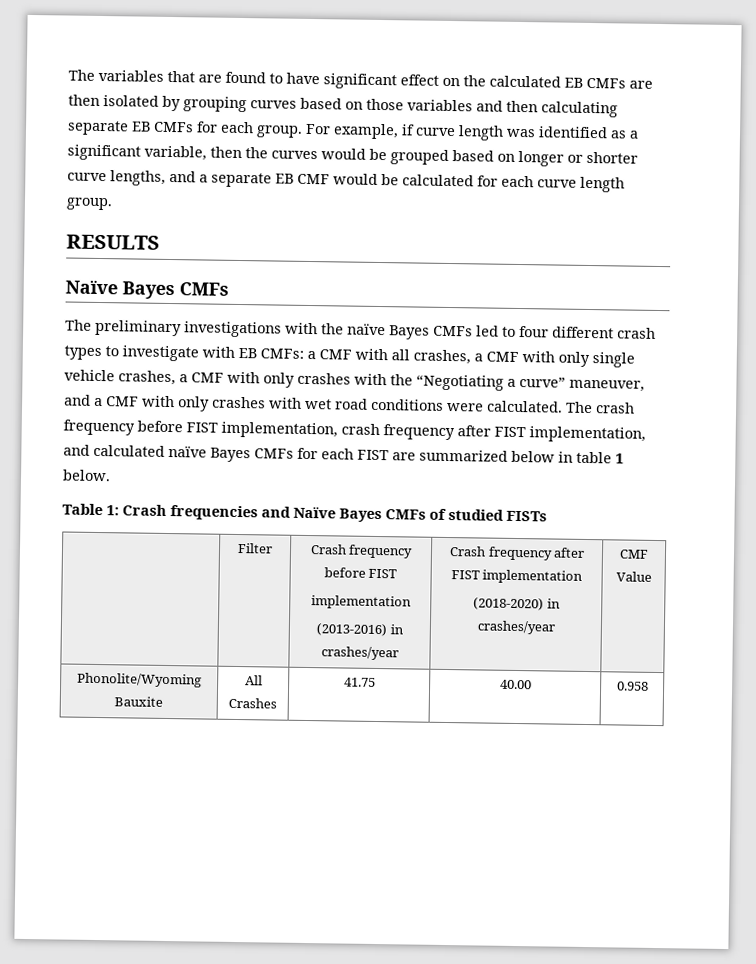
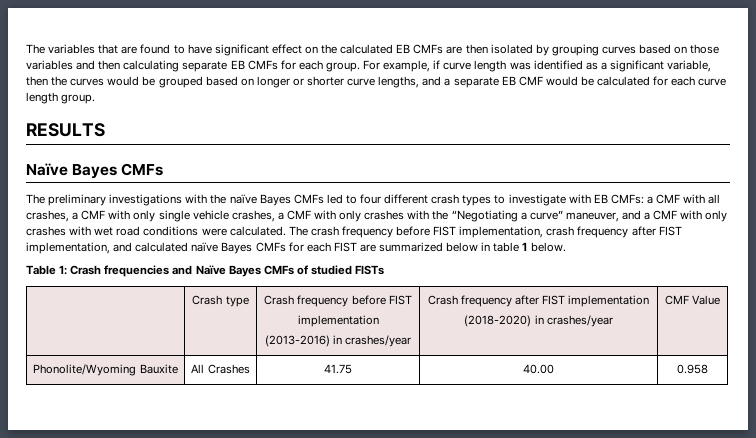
- | Filter | Crash frequency before FIST
+ | Crash type | Crash frequency before FIST

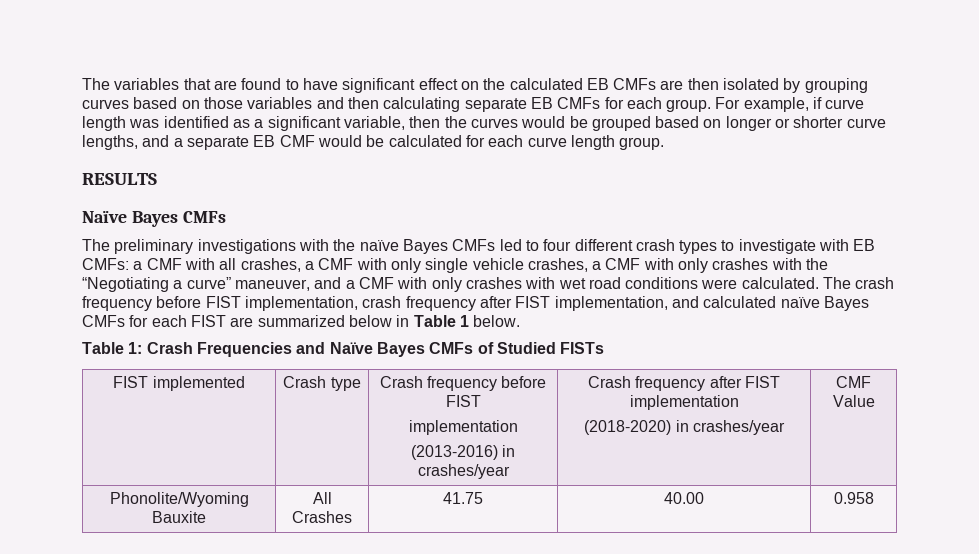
- The crash frequency before FIST implementation, crash frequency after FIST implementation, and calculated naïve Bayes CMFs for each FIST are summarized below in table 1 below.
+ The crash frequency before FIST implementation, crash frequency after FIST implementation, and calculated naïve Bayes CMFs for each FIST are summarized below in Table 1 below.
- Table 1: Crash frequencies and Naïve Bayes CMFs of studied FISTs
+ Table 1: Crash Frequencies and Naïve Bayes CMFs of Studied FISTs
- | Crash type | Crash frequency before FIST
+ FIST implemented | Crash type | Crash frequency before FIST

